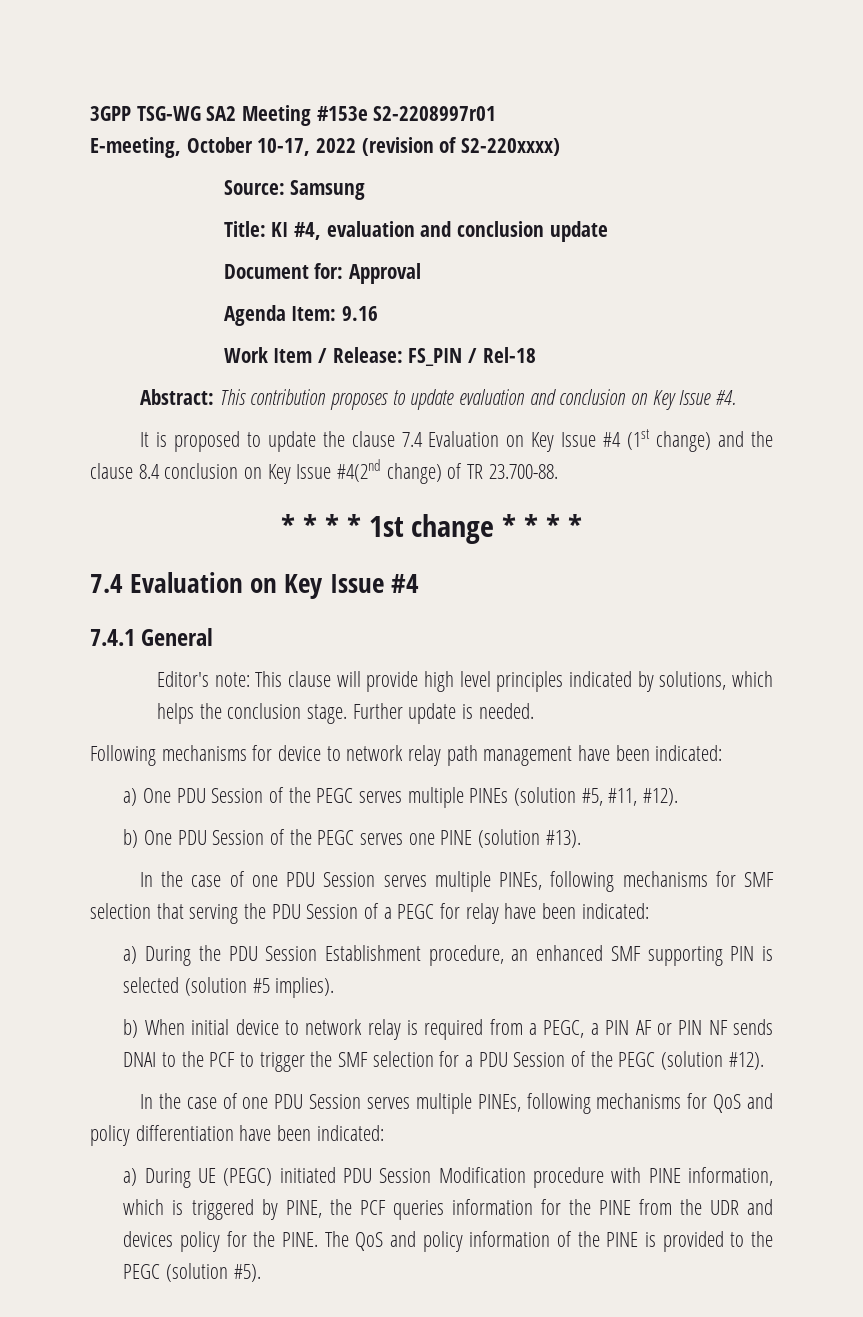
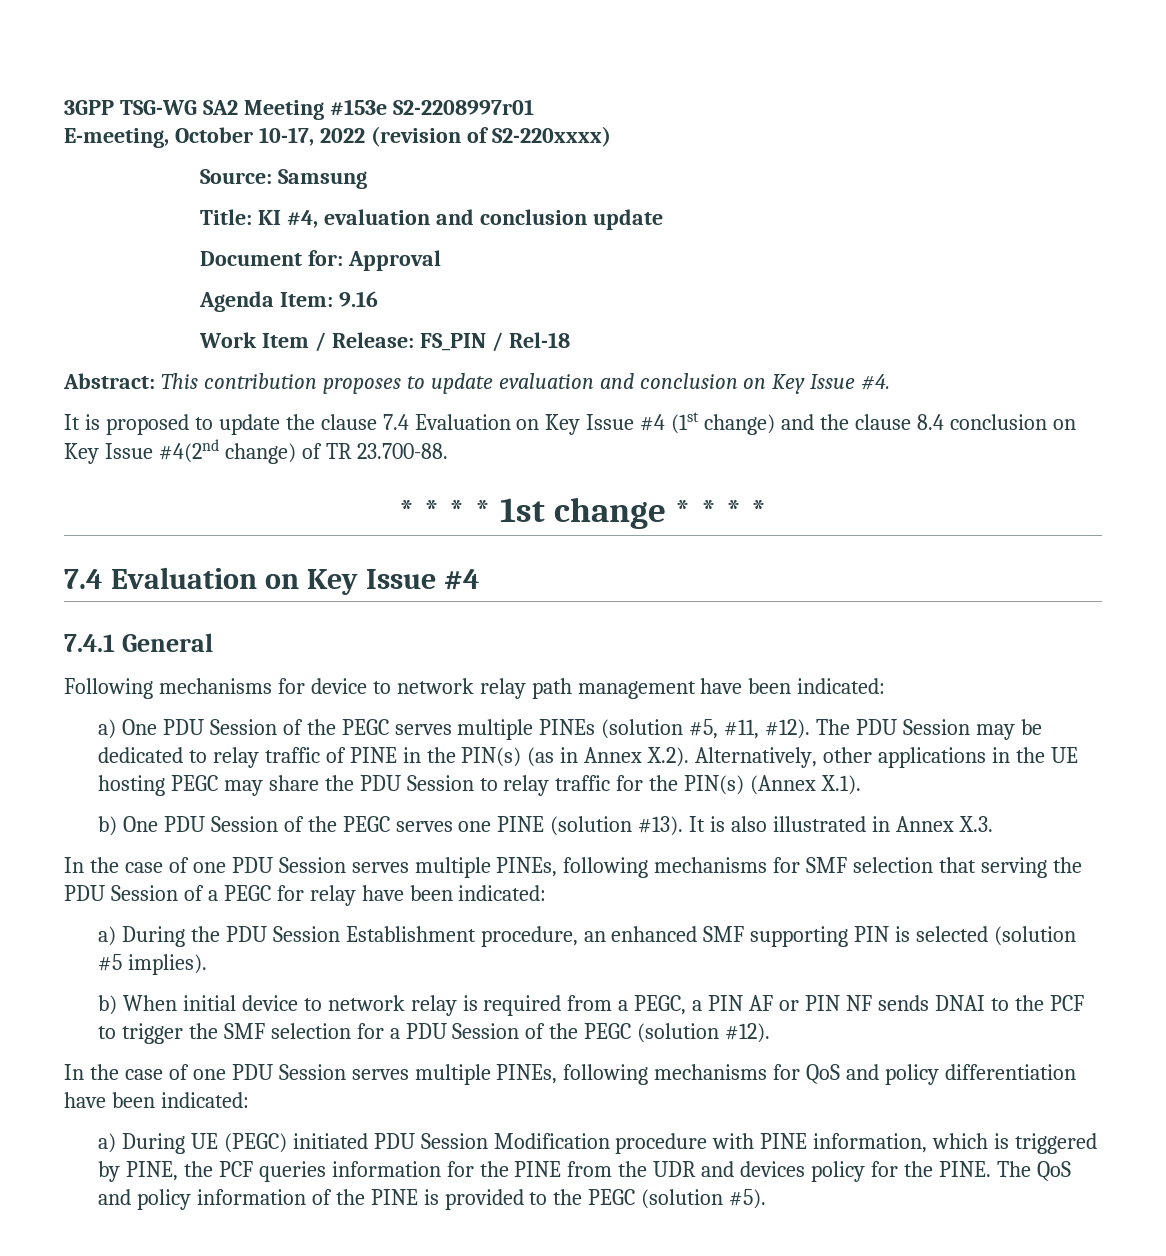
- Editor's note: This clause will provide high level principles indicated by solutions, which helps the conclusion stage. Further update is needed.
+ The PDU Session may be dedicated to relay traffic of PINE in the PIN(s) (as in Annex X.2). Alternatively, other applications in the UE hosting PEGC may share the PDU Session to relay traffic for the PIN(s) (Annex X.1).
+ It is also illustrated in Annex X.3.

